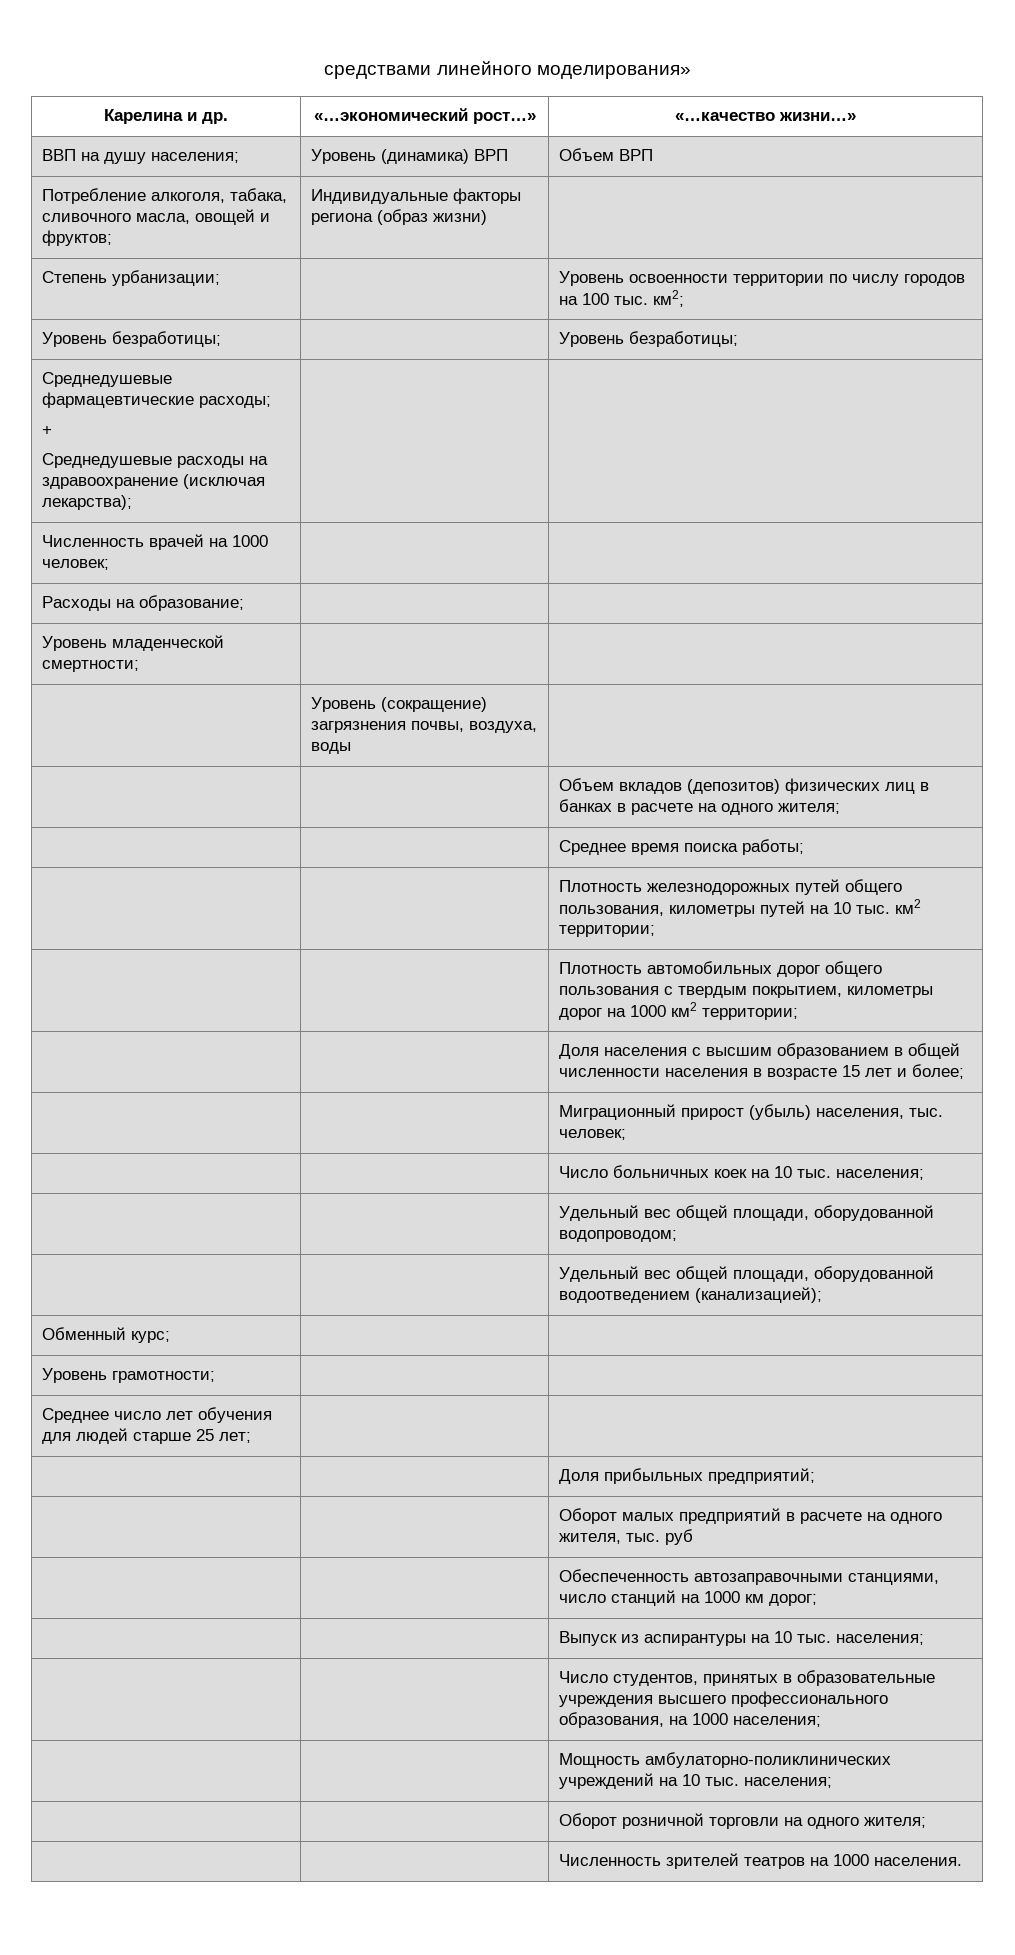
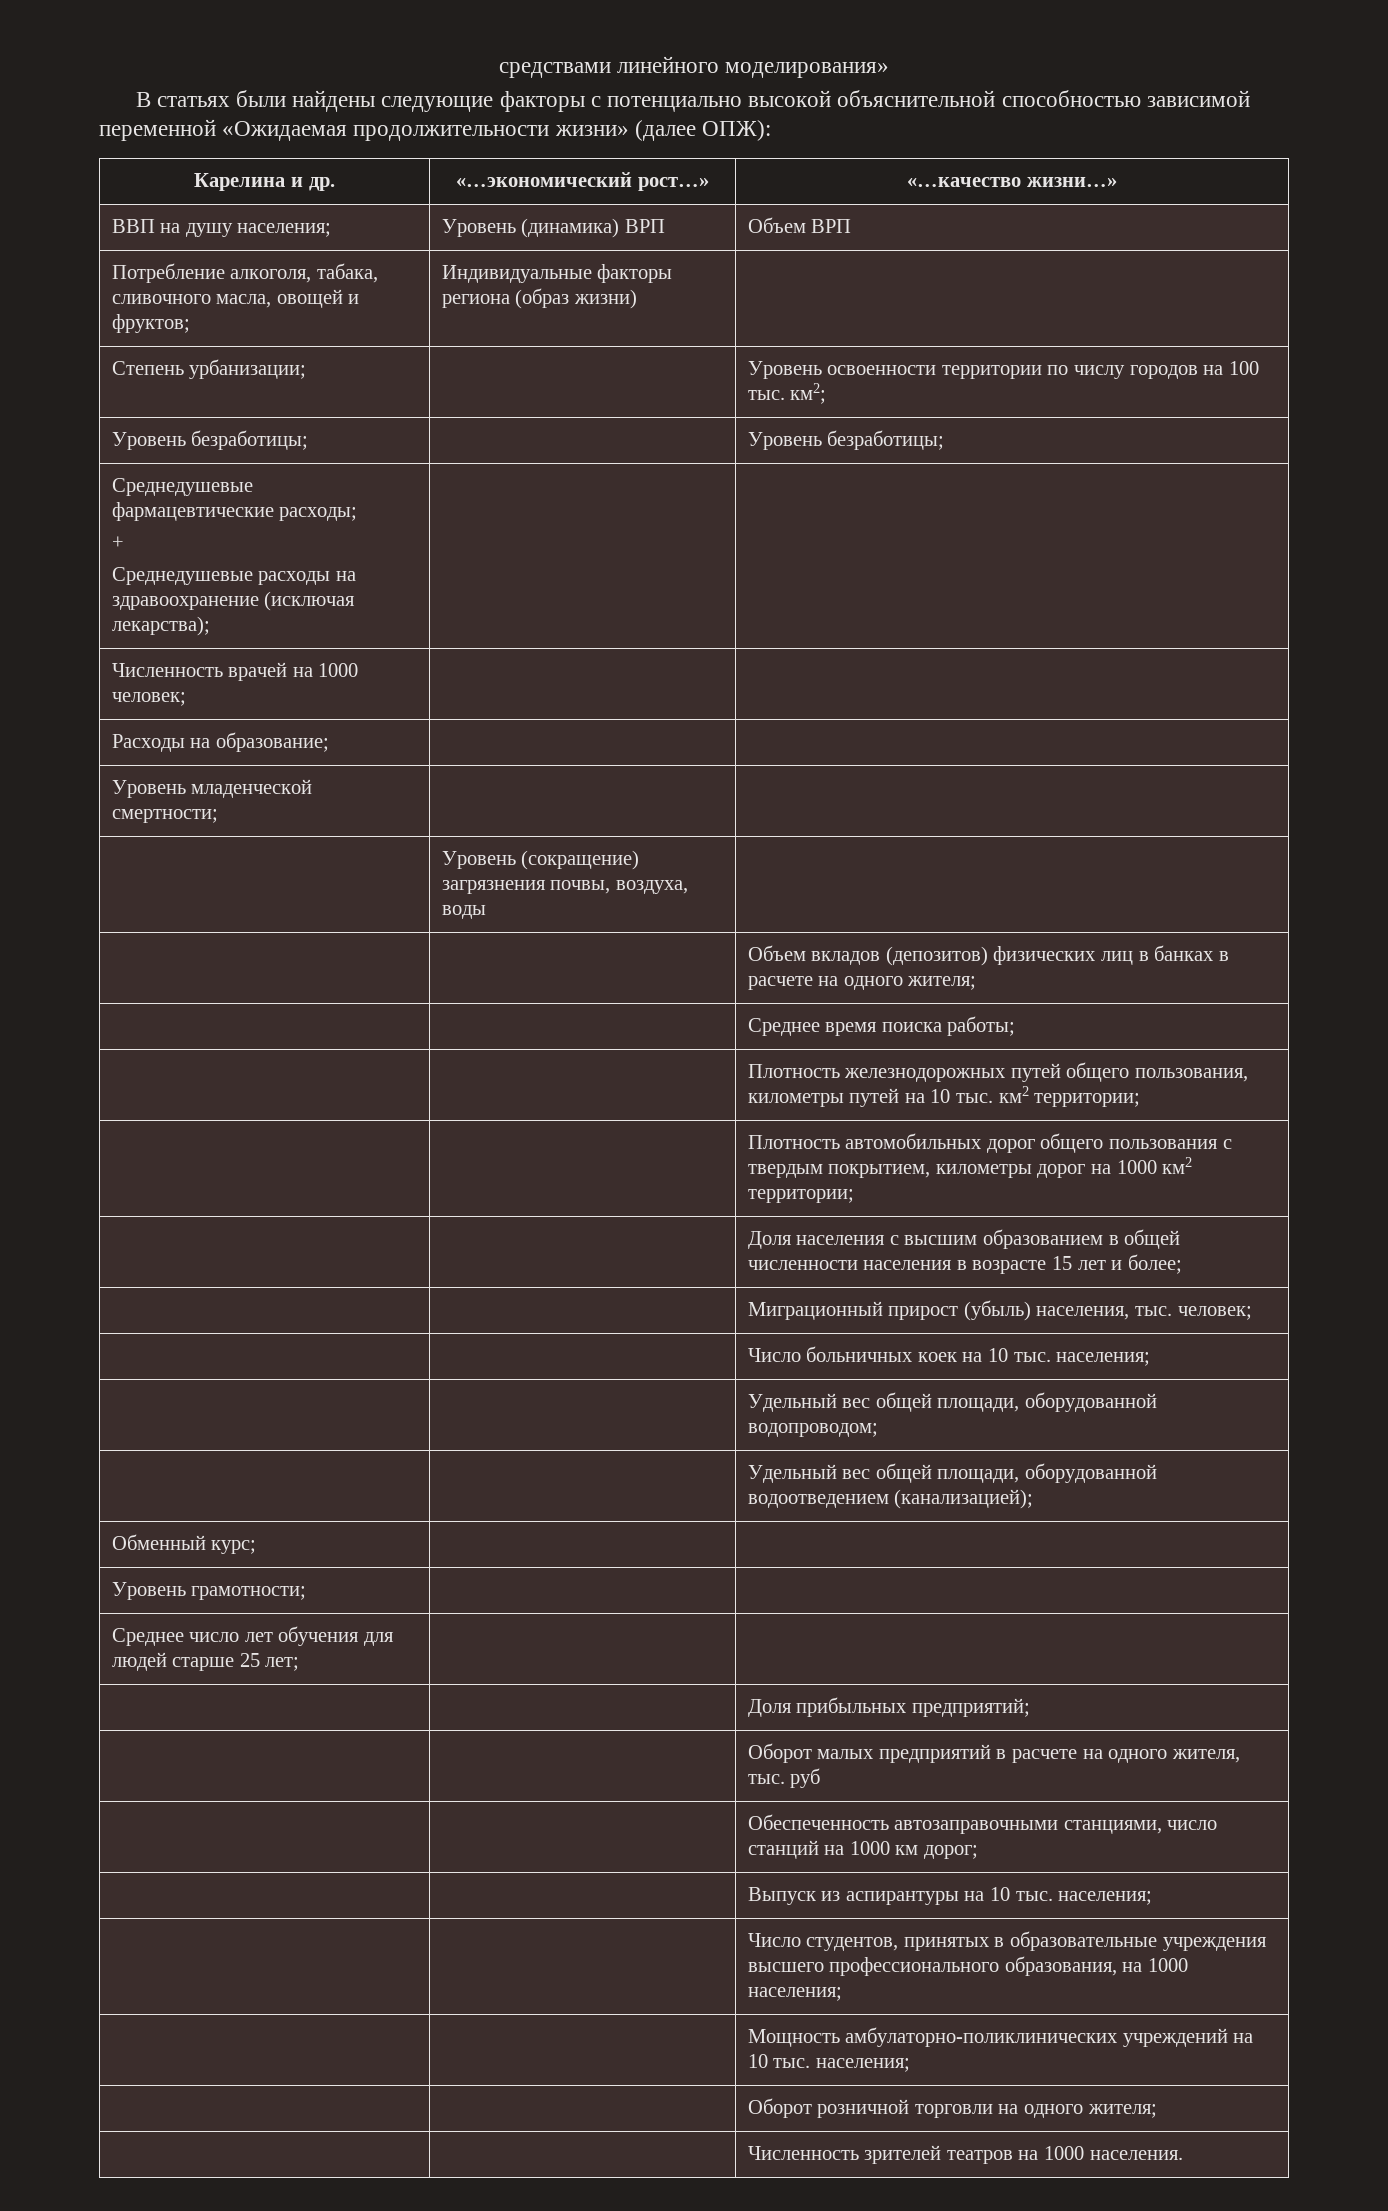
+ В статьях были найдены следующие факторы с потенциально высокой объяснительной способностью зависимой переменной «Ожидаемая продолжительности жизни» (далее ОПЖ):

